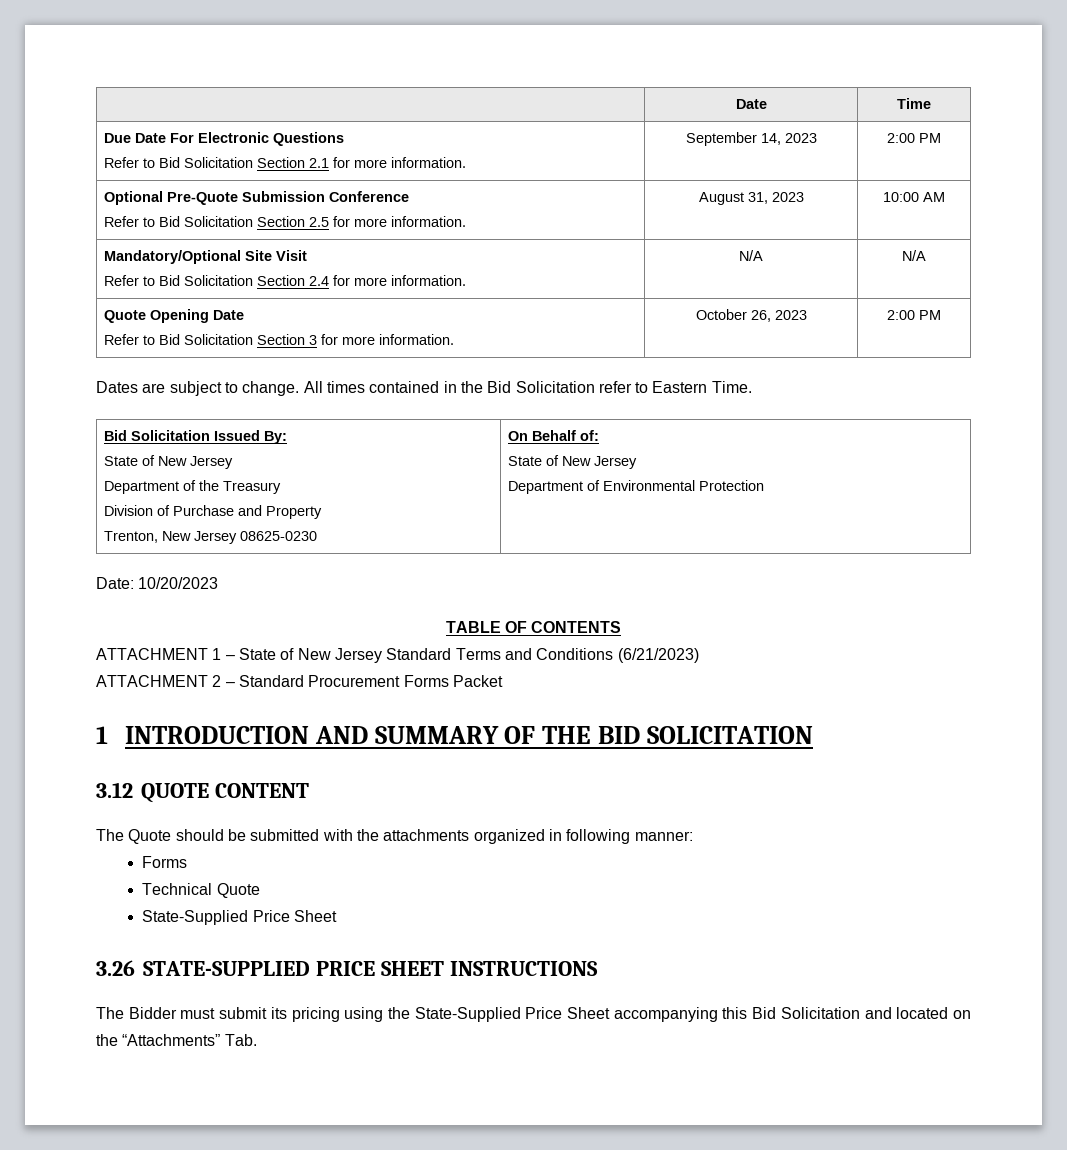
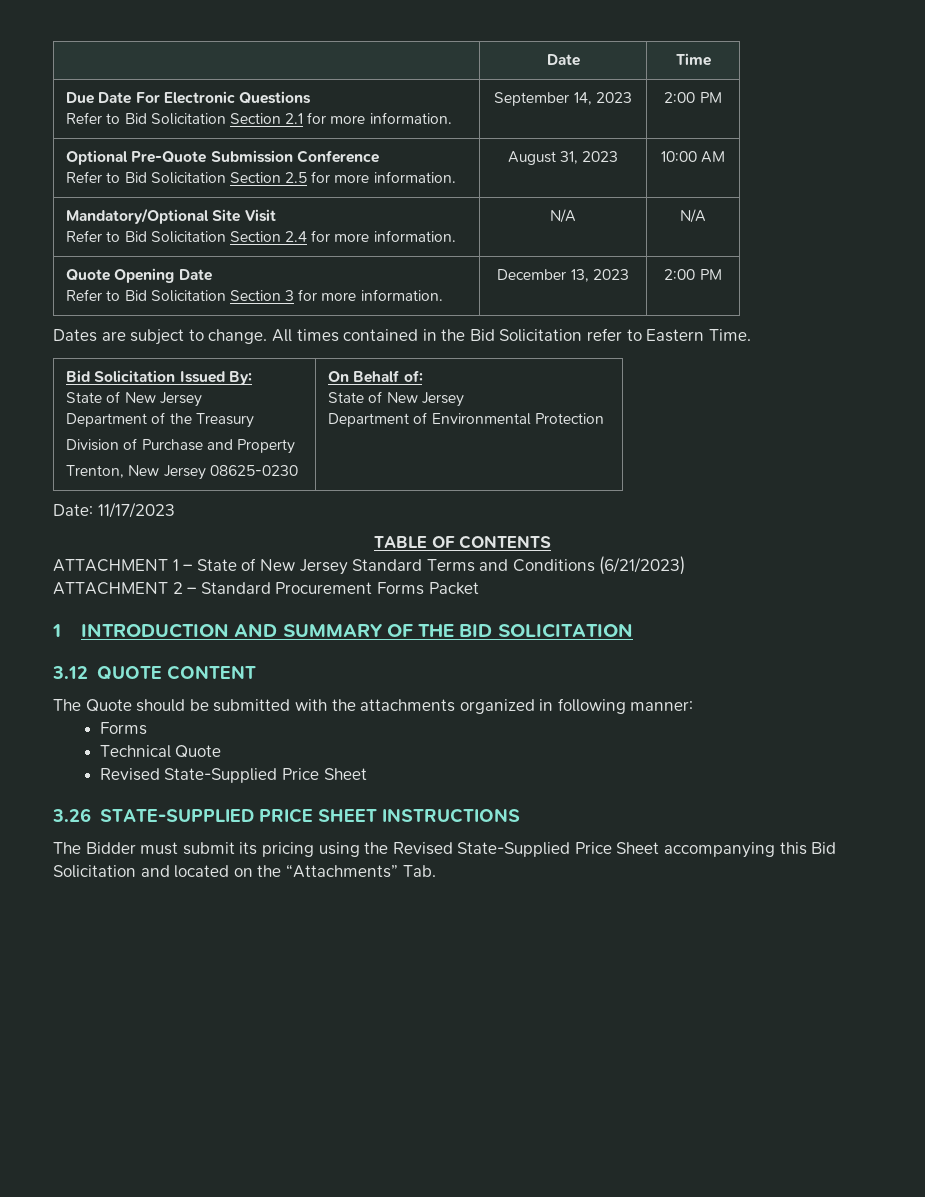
  Quote Opening Date
- Refer to Bid Solicitation Section 3 for more information. | October 26, 2023 | 2:00 PM
+ Refer to Bid Solicitation Section 3 for more information. | December 13, 2023 | 2:00 PM
- Date: 10/20/2023
+ Date: 11/17/2023
  Technical Quote
- State-Supplied Price Sheet
+ Revised State-Supplied Price Sheet
- The Bidder must submit its pricing using the State-Supplied Price Sheet accompanying this Bid Solicitation and located on the “Attachments” Tab.
+ The Bidder must submit its pricing using the Revised State-Supplied Price Sheet accompanying this Bid Solicitation and located on the “Attachments” Tab.

